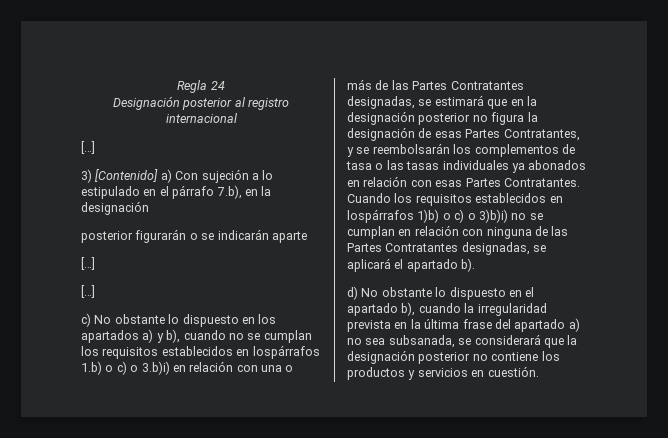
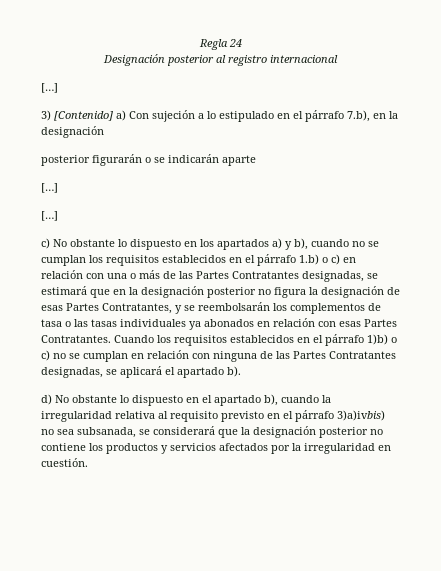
- c) No obstante lo dispuesto en los apartados a) y b), cuando no se cumplan los requisitos establecidos en lospárrafos 1.b) o c) o 3.b)i) en relación con una o más de las Partes Contratantes designadas, se estimará que en la designación posterior no figura la designación de esas Partes Contratantes, y se reembolsarán los complementos de tasa o las tasas individuales ya abonados en relación con esas Partes Contratantes.
+ c) No obstante lo dispuesto en los apartados a) y b), cuando no se cumplan los requisitos establecidos en el párrafo 1.b) o c) en relación con una o más de las Partes Contratantes designadas, se estimará que en la designación posterior no figura la designación de esas Partes Contratantes, y se reembolsarán los complementos de tasa o las tasas individuales ya abonados en relación con esas Partes Contratantes.
- Cuando los requisitos establecidos en lospárrafos 1)b) o c) o 3)b)i) no se cumplan en relación con ninguna de las Partes Contratantes designadas, se aplicará el apartado b).
+ Cuando los requisitos establecidos en el párrafo 1)b) o c) no se cumplan en relación con ninguna de las Partes Contratantes designadas, se aplicará el apartado b).
- d) No obstante lo dispuesto en el apartado b), cuando la irregularidad prevista en la última frase del apartado a) no sea subsanada, se considerará que la designación posterior no contiene los productos y servicios en cuestión.
+ d) No obstante lo dispuesto en el apartado b), cuando la irregularidad relativa al requisito previsto en el párrafo 3)a)ivbis) no sea subsanada, se considerará que la designación posterior no contiene los productos y servicios afectados por la irregularidad en cuestión.

